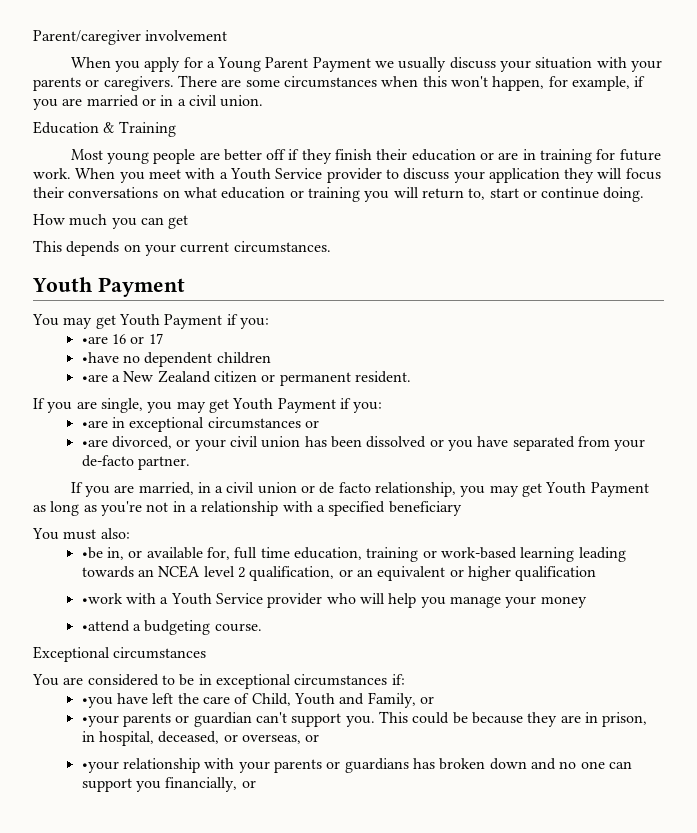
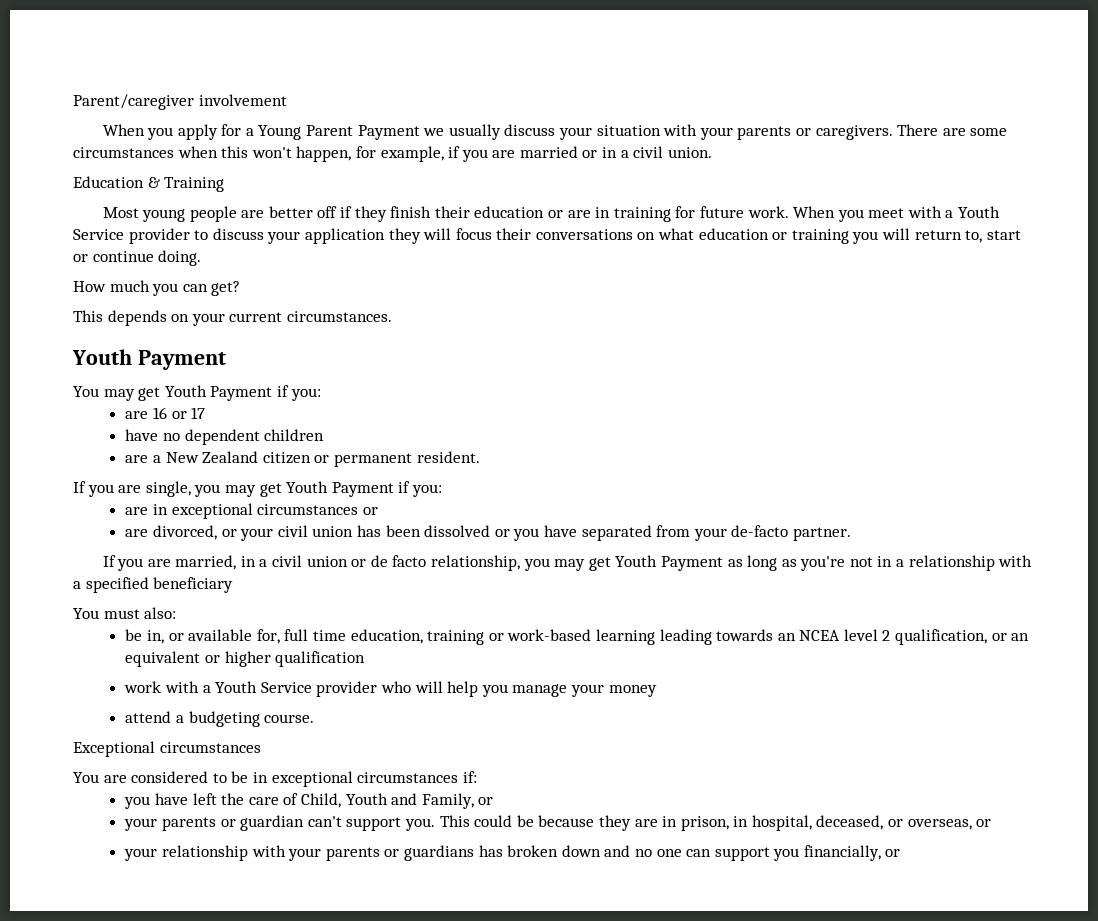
- How much you can get
+ How much you can get?
- •are 16 or 17
+ are 16 or 17
- •have no dependent children
+ have no dependent children
- •are a New Zealand citizen or permanent resident.
+ are a New Zealand citizen or permanent resident.
- •are in exceptional circumstances or
+ are in exceptional circumstances or
- •are divorced, or your civil union has been dissolved or you have separated from your de-facto partner.
+ are divorced, or your civil union has been dissolved or you have separated from your de-facto partner.
- •be in, or available for, full time education, training or work-based learning leading towards an NCEA level 2 qualification, or an equivalent or higher qualification
+ be in, or available for, full time education, training or work-based learning leading towards an NCEA level 2 qualification, or an equivalent or higher qualification
- •work with a Youth Service provider who will help you manage your money
+ work with a Youth Service provider who will help you manage your money
- •attend a budgeting course.
+ attend a budgeting course.
- •you have left the care of Child, Youth and Family, or
+ you have left the care of Child, Youth and Family, or
- •your parents or guardian can't support you.
+ your parents or guardian can't support you.
- •your relationship with your parents or guardians has broken down and no one can support you financially, or
+ your relationship with your parents or guardians has broken down and no one can support you financially, or

